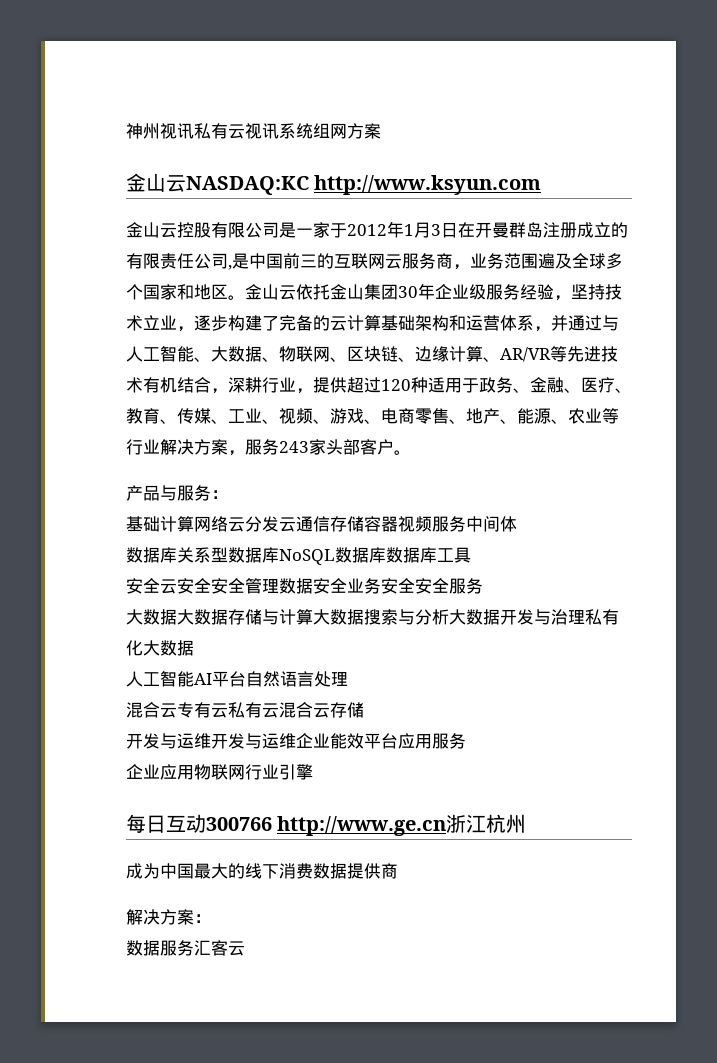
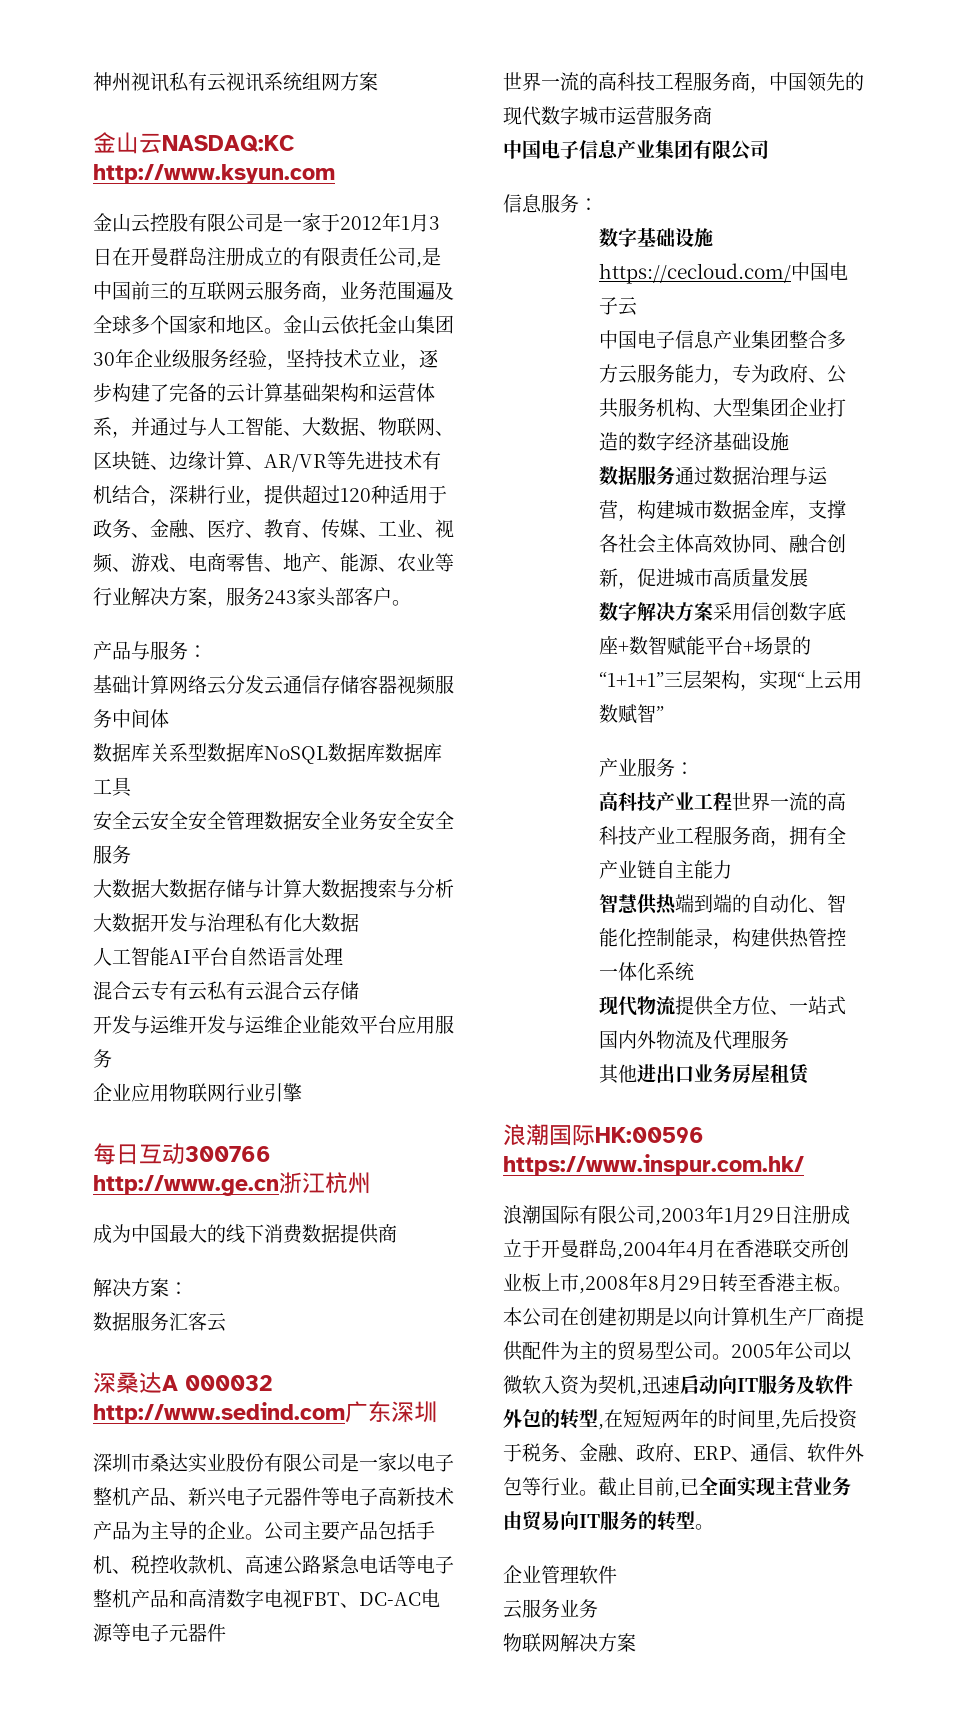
+ 深桑达A 000032 http://www.sedind.com广东深圳
+ 深圳市桑达实业股份有限公司是一家以电子整机产品、新兴电子元器件等电子高新技术产品为主导的企业。公司主要产品包括手机、税控收款机、高速公路紧急电话等电子整机产品和高清数字电视FBT、DC-AC电源等电子元器件
+ 世界一流的高科技工程服务商，中国领先的现代数字城市运营服务商
+ 中国电子信息产业集团有限公司
+ 信息服务：
+ 数字基础设施https://cecloud.com/中国电子云
+ 中国电子信息产业集团整合多方云服务能力，专为政府、公共服务机构、大型集团企业打造的数字经济基础设施
+ 数据服务通过数据治理与运营，构建城市数据金库，支撑各社会主体高效协同、融合创新，促进城市高质量发展
+ 数字解决方案采用信创数字底座+数智赋能平台+场景的“1+1+1”三层架构，实现“上云用数赋智”
+ 产业服务：
+ 高科技产业工程世界一流的高科技产业工程服务商，拥有全产业链自主能力
+ 智慧供热端到端的自动化、智能化控制能录，构建供热管控一体化系统
+ 现代物流提供全方位、一站式国内外物流及代理服务
+ 其他进出口业务房屋租赁
+ 浪潮国际HK:00596 https://www.inspur.com.hk/
+ 浪潮国际有限公司,2003年1月29日注册成立于开曼群岛,2004年4月在香港联交所创业板上市,2008年8月29日转至香港主板。本公司在创建初期是以向计算机生产厂商提供配件为主的贸易型公司。2005年公司以微软入资为契机,迅速启动向IT服务及软件外包的转型,在短短两年的时间里,先后投资于税务、金融、政府、ERP、通信、软件外包等行业。截止目前,已全面实现主营业务由贸易向IT服务的转型。
+ 企业管理软件
+ 云服务业务
+ 物联网解决方案

